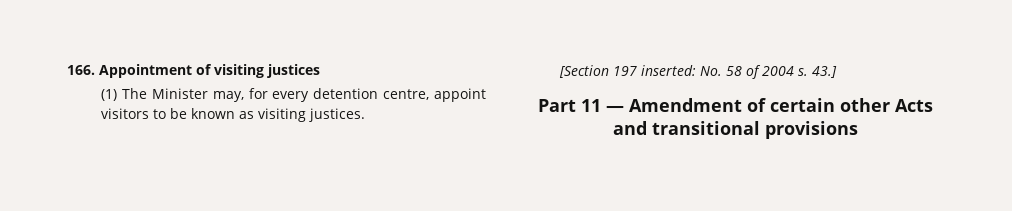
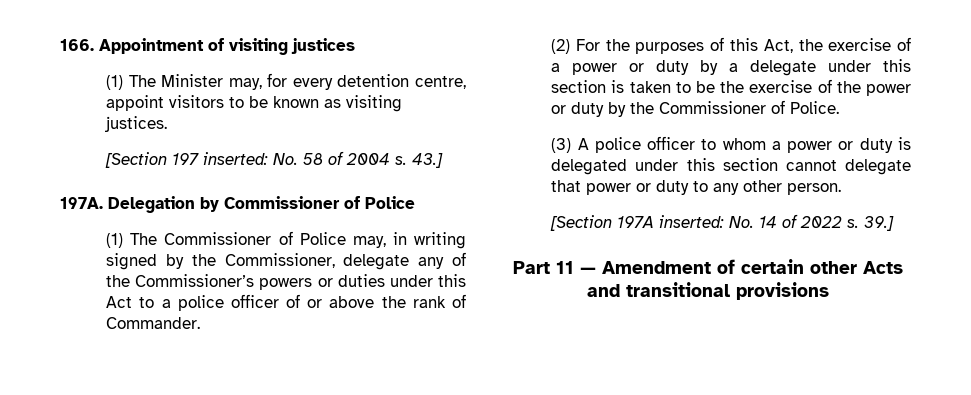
+ 197A. Delegation by Commissioner of Police
+ (1) The Commissioner of Police may, in writing signed by the Commissioner, delegate any of the Commissioner’s powers or duties under this Act to a police officer of or above the rank of Commander.
+ (2) For the purposes of this Act, the exercise of a power or duty by a delegate under this section is taken to be the exercise of the power or duty by the Commissioner of Police.
+ (3) A police officer to whom a power or duty is delegated under this section cannot delegate that power or duty to any other person.
+ [Section 197A inserted: No. 14 of 2022 s. 39.]

